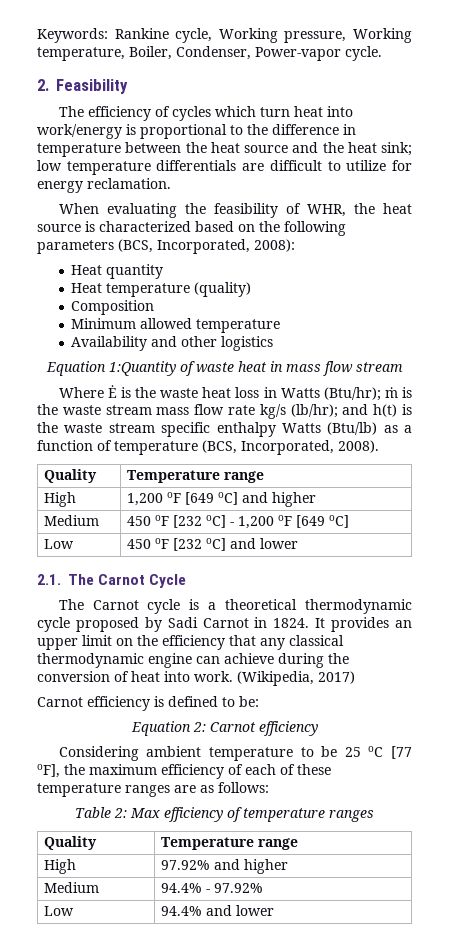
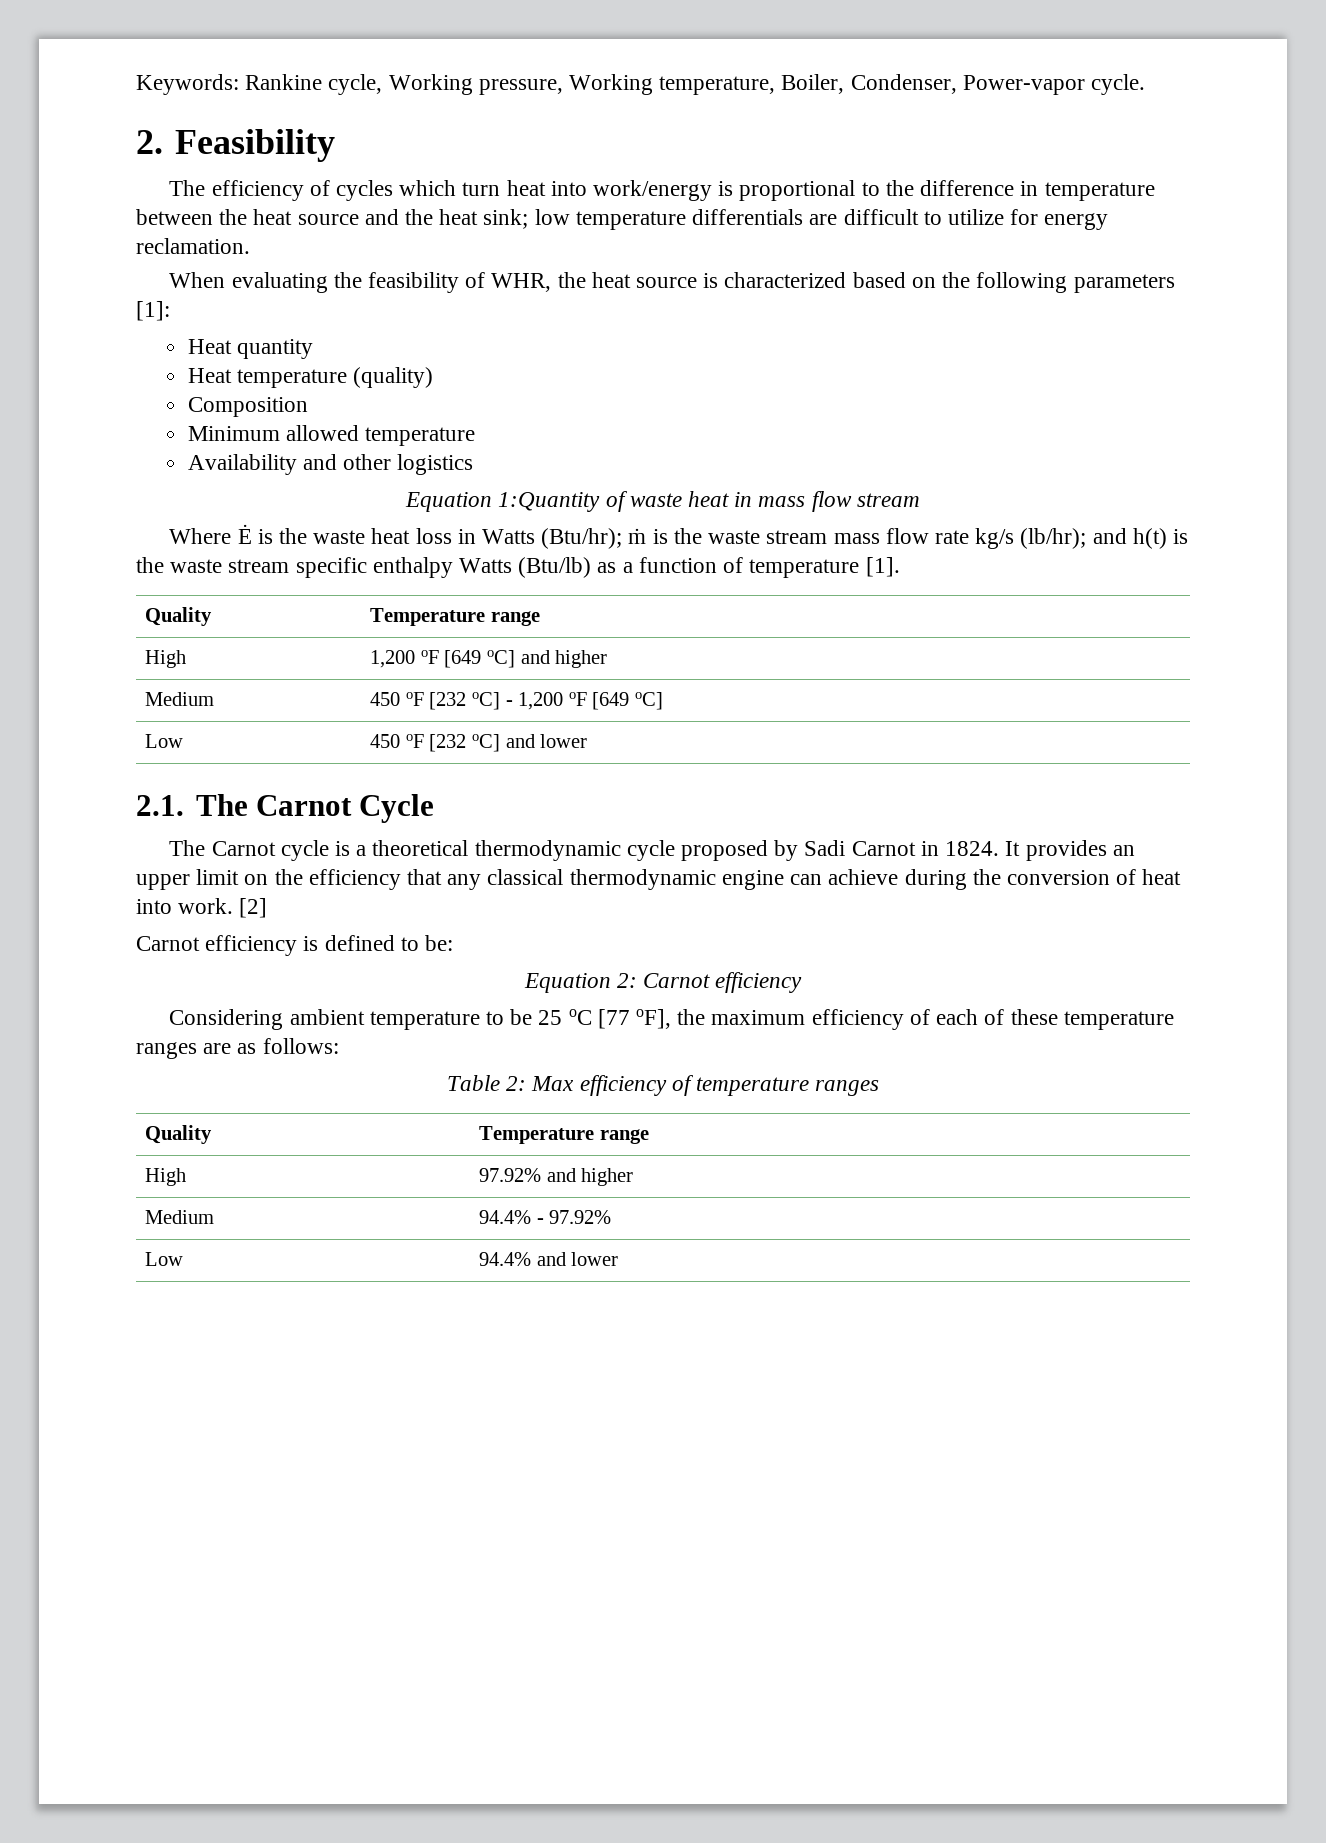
- When evaluating the feasibility of WHR, the heat source is characterized based on the following parameters (BCS, Incorporated, 2008):
+ When evaluating the feasibility of WHR, the heat source is characterized based on the following parameters [1]:
- Where Ė is the waste heat loss in Watts (Btu/hr); ṁ is the waste stream mass flow rate kg/s (lb/hr); and h(t) is the waste stream specific enthalpy Watts (Btu/lb) as a function of temperature (BCS, Incorporated, 2008).
+ Where Ė is the waste heat loss in Watts (Btu/hr); ṁ is the waste stream mass flow rate kg/s (lb/hr); and h(t) is the waste stream specific enthalpy Watts (Btu/lb) as a function of temperature [1].
- (Wikipedia, 2017)
+ [2]

